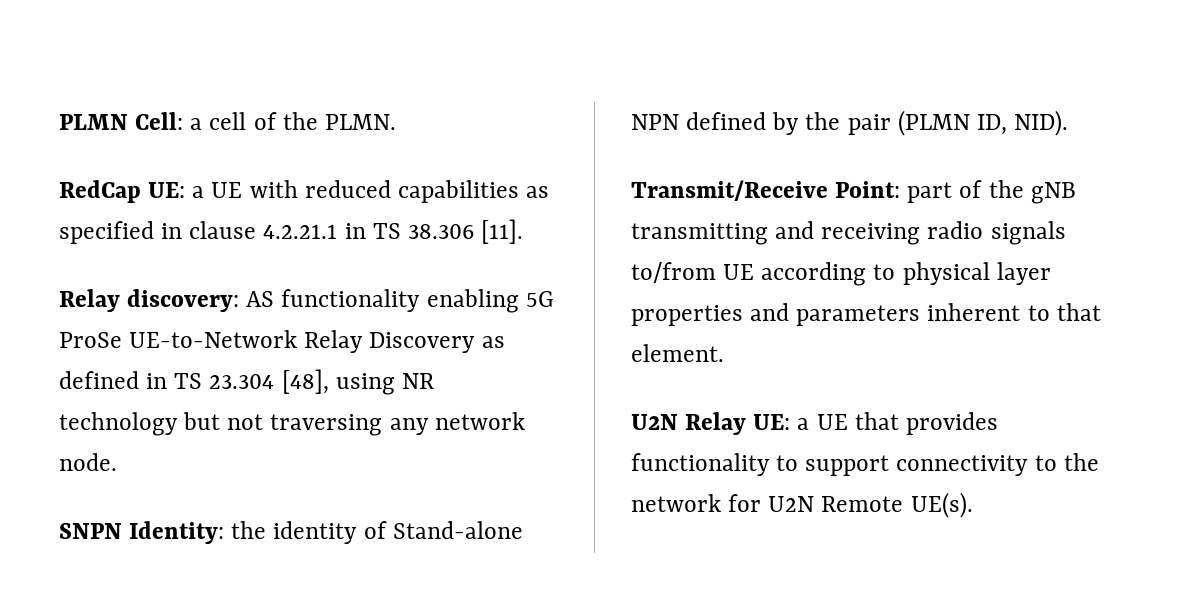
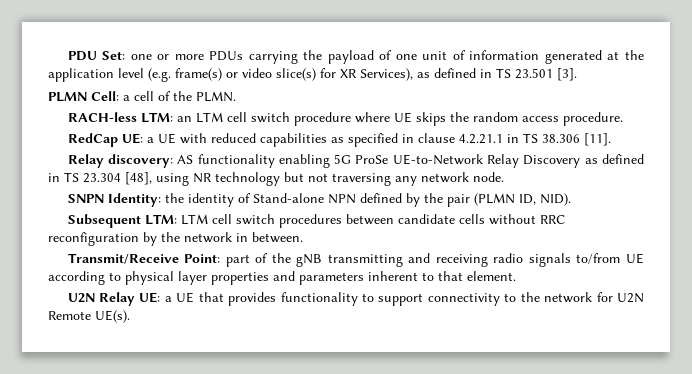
+ PDU Set: one or more PDUs carrying the payload of one unit of information generated at the application level (e.g. frame(s) or video slice(s) for XR Services), as defined in TS 23.501 [3].
+ RACH-less LTM: an LTM cell switch procedure where UE skips the random access procedure.
+ Subsequent LTM: LTM cell switch procedures between candidate cells without RRC reconfiguration by the network in between.

